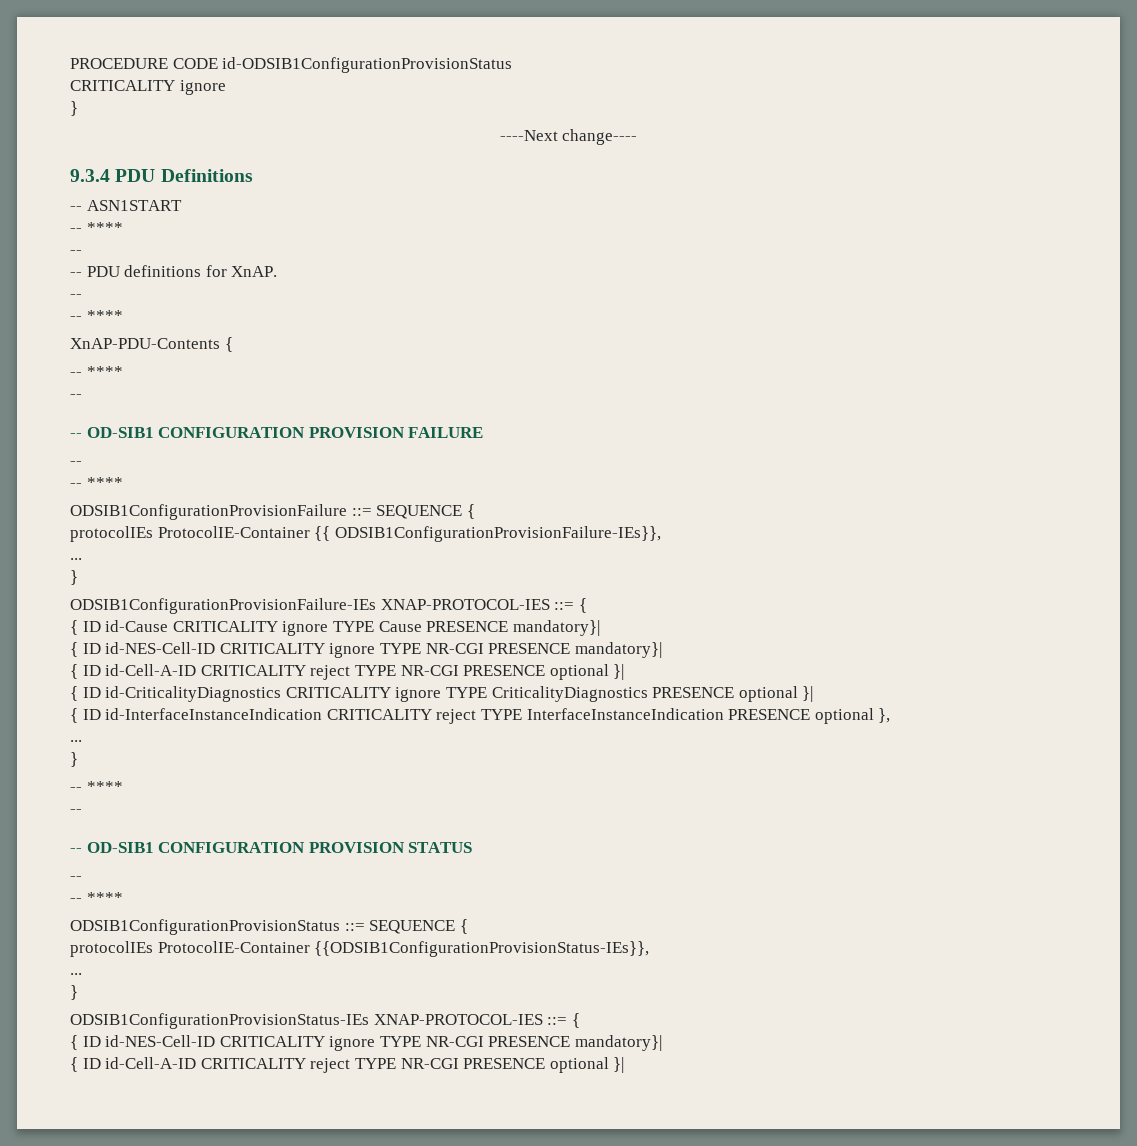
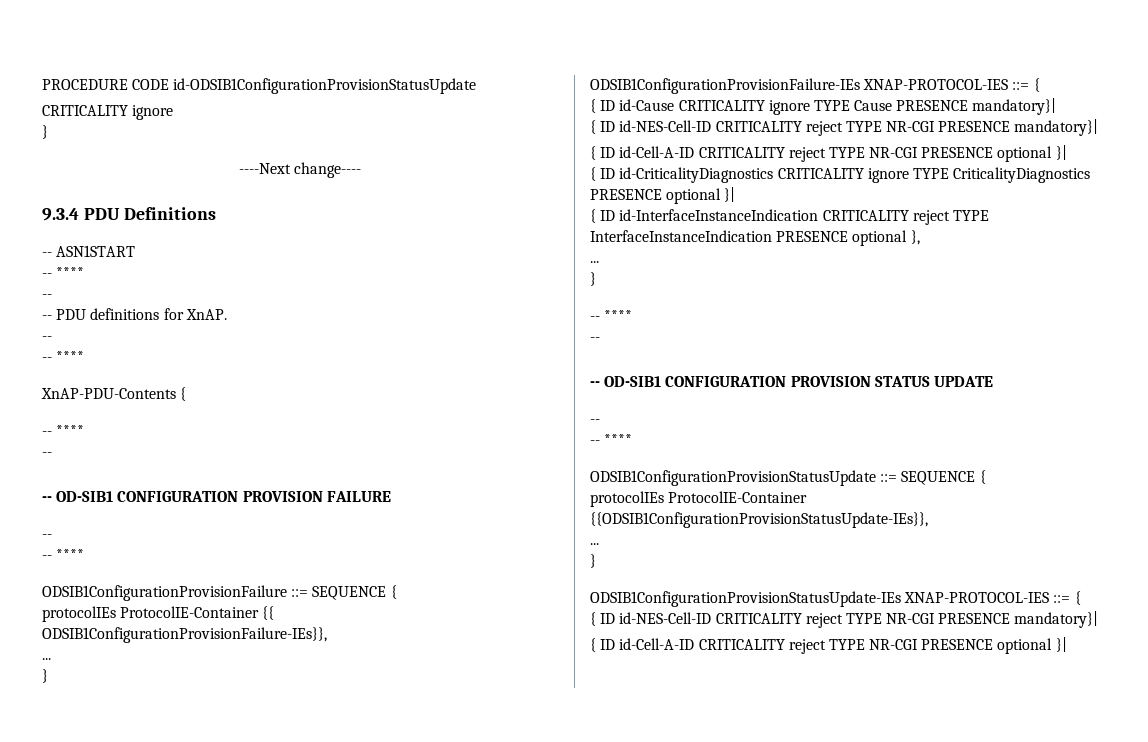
- PROCEDURE CODE id-ODSIB1ConfigurationProvisionStatus
+ PROCEDURE CODE id-ODSIB1ConfigurationProvisionStatusUpdate
  { ID id-Cause CRITICALITY ignore TYPE Cause PRESENCE mandatory}|
- { ID id-NES-Cell-ID CRITICALITY ignore TYPE NR-CGI PRESENCE mandatory}|
+ { ID id-NES-Cell-ID CRITICALITY reject TYPE NR-CGI PRESENCE mandatory}|
- -- OD-SIB1 CONFIGURATION PROVISION STATUS
+ -- OD-SIB1 CONFIGURATION PROVISION STATUS UPDATE
  --
  -- ****
- ODSIB1ConfigurationProvisionStatus ::= SEQUENCE {
- protocolIEs ProtocolIE-Container {{ODSIB1ConfigurationProvisionStatus-IEs}},
+ ODSIB1ConfigurationProvisionStatusUpdate ::= SEQUENCE {
+ protocolIEs ProtocolIE-Container {{ODSIB1ConfigurationProvisionStatusUpdate-IEs}},
  ...
  }
- ODSIB1ConfigurationProvisionStatus-IEs XNAP-PROTOCOL-IES ::= {
- { ID id-NES-Cell-ID CRITICALITY ignore TYPE NR-CGI PRESENCE mandatory}|
+ ODSIB1ConfigurationProvisionStatusUpdate-IEs XNAP-PROTOCOL-IES ::= {
+ { ID id-NES-Cell-ID CRITICALITY reject TYPE NR-CGI PRESENCE mandatory}|

